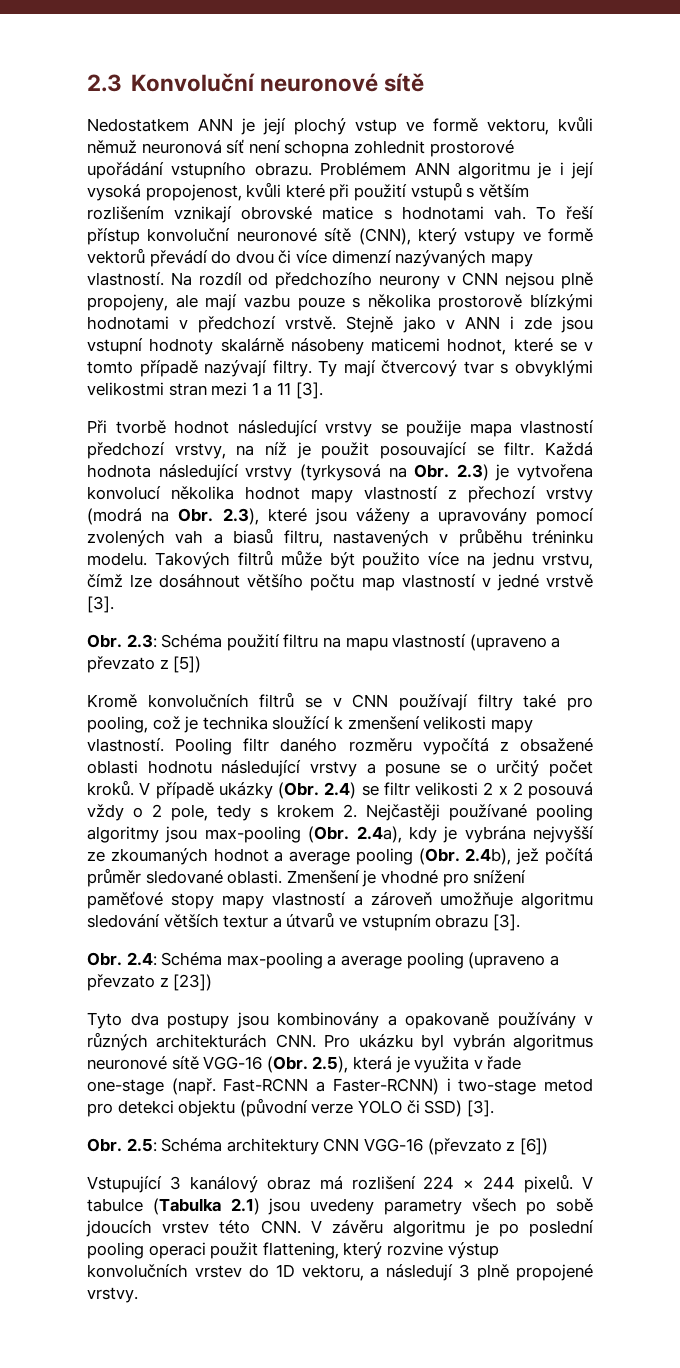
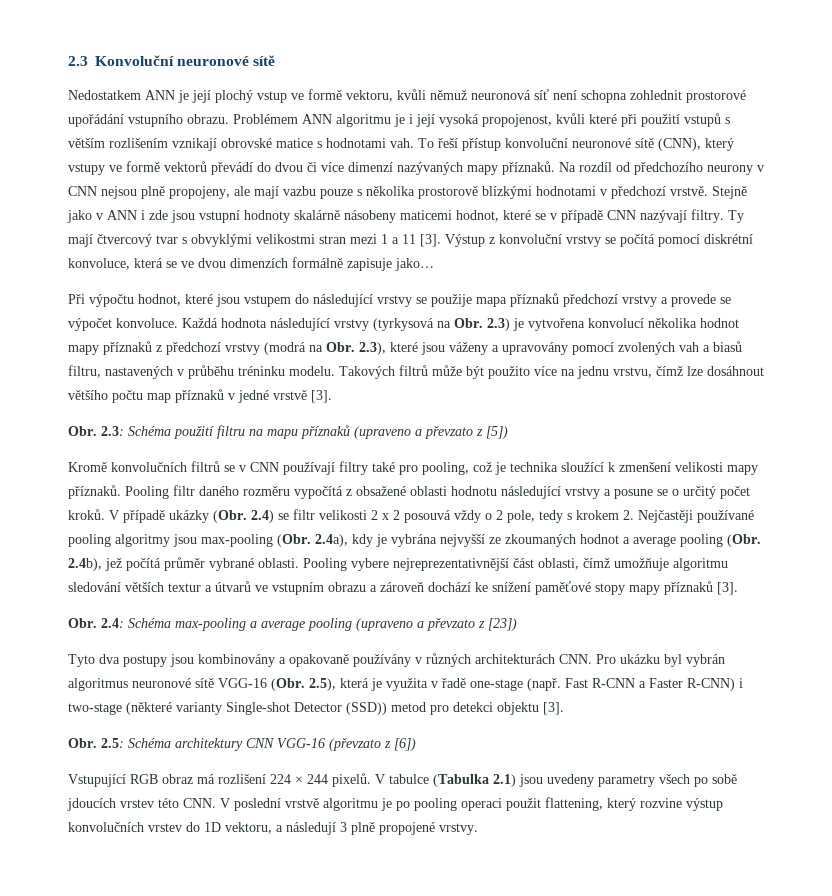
- To řeší přístup konvoluční neuronové sítě (CNN), který vstupy ve formě vektorů převádí do dvou či více dimenzí nazývaných mapy vlastností.
+ To řeší přístup konvoluční neuronové sítě (CNN), který vstupy ve formě vektorů převádí do dvou či více dimenzí nazývaných mapy příznaků.
- Stejně jako v ANN i zde jsou vstupní hodnoty skalárně násobeny maticemi hodnot, které se v tomto případě nazývají filtry.
+ Stejně jako v ANN i zde jsou vstupní hodnoty skalárně násobeny maticemi hodnot, které se v případě CNN nazývají filtry.
- Ty mají čtvercový tvar s obvyklými velikostmi stran mezi 1 a 11 [3].
- Při tvorbě hodnot následující vrstvy se použije mapa vlastností předchozí vrstvy, na níž je použit posouvající se filtr.
+ Ty mají čtvercový tvar s obvyklými velikostmi stran mezi 1 a 11 [3]. Výstup z konvoluční vrstvy se počítá pomocí diskrétní konvoluce, která se ve dvou dimenzích formálně zapisuje jako…
+ Při výpočtu hodnot, které jsou vstupem do následující vrstvy se použije mapa příznaků předchozí vrstvy a provede se výpočet konvoluce.
- Každá hodnota následující vrstvy (tyrkysová na Obr. 2.3) je vytvořena konvolucí několika hodnot mapy vlastností z přechozí vrstvy (modrá na Obr. 2.3), které jsou váženy a upravovány pomocí zvolených vah a biasů filtru, nastavených v průběhu tréninku modelu.
+ Každá hodnota následující vrstvy (tyrkysová na Obr. 2.3) je vytvořena konvolucí několika hodnot mapy příznaků z předchozí vrstvy (modrá na Obr. 2.3), které jsou váženy a upravovány pomocí zvolených vah a biasů filtru, nastavených v průběhu tréninku modelu.
- Takových filtrů může být použito více na jednu vrstvu, čímž lze dosáhnout většího počtu map vlastností v jedné vrstvě [3].
+ Takových filtrů může být použito více na jednu vrstvu, čímž lze dosáhnout většího počtu map příznaků v jedné vrstvě [3].
- Obr. 2.3: Schéma použití filtru na mapu vlastností (upraveno a převzato z [5])
+ Obr. 2.3: Schéma použití filtru na mapu příznaků (upraveno a převzato z [5])
- Kromě konvolučních filtrů se v CNN používají filtry také pro pooling, což je technika sloužící k zmenšení velikosti mapy vlastností.
+ Kromě konvolučních filtrů se v CNN používají filtry také pro pooling, což je technika sloužící k zmenšení velikosti mapy příznaků.
- V případě ukázky (Obr. 2.4) se filtr velikosti 2 x 2 posouvá vždy o 2 pole, tedy s krokem 2. Nejčastěji používané pooling algoritmy jsou max-pooling (Obr. 2.4a), kdy je vybrána nejvyšší ze zkoumaných hodnot a average pooling (Obr. 2.4b), jež počítá průměr sledované oblasti. Zmenšení je vhodné pro snížení paměťové stopy mapy vlastností a zároveň umožňuje algoritmu sledování větších textur a útvarů ve vstupním obrazu [3].
+ V případě ukázky (Obr. 2.4) se filtr velikosti 2 x 2 posouvá vždy o 2 pole, tedy s krokem 2. Nejčastěji používané pooling algoritmy jsou max-pooling (Obr. 2.4a), kdy je vybrána nejvyšší ze zkoumaných hodnot a average pooling (Obr. 2.4b), jež počítá průměr vybrané oblasti. Pooling vybere nejreprezentativnější část oblasti, čímž umožňuje algoritmu sledování větších textur a útvarů ve vstupním obrazu a zároveň dochází ke snížení paměťové stopy mapy příznaků [3].
- Tyto dva postupy jsou kombinovány a opakovaně používány v různých architekturách CNN. Pro ukázku byl vybrán algoritmus neuronové sítě VGG-16 (Obr. 2.5), která je využita v řade one-stage (např.
+ Tyto dva postupy jsou kombinovány a opakovaně používány v různých architekturách CNN. Pro ukázku byl vybrán algoritmus neuronové sítě VGG-16 (Obr. 2.5), která je využita v řadě one-stage (např.
- Fast-RCNN a Faster-RCNN) i two-stage metod pro detekci objektu (původní verze YOLO či SSD) [3].
+ Fast R-CNN a Faster R-CNN) i two-stage (některé varianty Single-shot Detector (SSD)) metod pro detekci objektu [3].
- Vstupující 3 kanálový obraz má rozlišení 224 × 244 pixelů.
+ Vstupující RGB obraz má rozlišení 224 × 244 pixelů.
- V tabulce (Tabulka 2.1) jsou uvedeny parametry všech po sobě jdoucích vrstev této CNN. V závěru algoritmu je po poslední pooling operaci použit flattening, který rozvine výstup konvolučních vrstev do 1D vektoru, a následují 3 plně propojené vrstvy.
+ V tabulce (Tabulka 2.1) jsou uvedeny parametry všech po sobě jdoucích vrstev této CNN. V poslední vrstvě algoritmu je po pooling operaci použit flattening, který rozvine výstup konvolučních vrstev do 1D vektoru, a následují 3 plně propojené vrstvy.

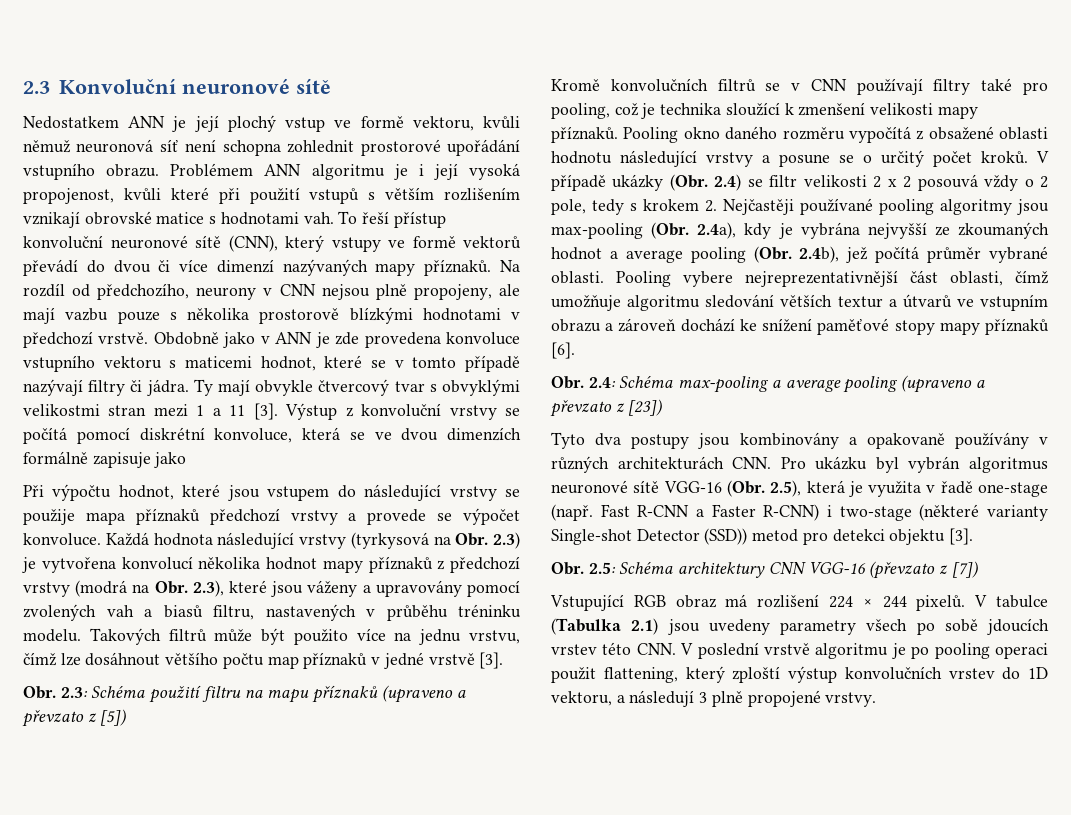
- Na rozdíl od předchozího neurony v CNN nejsou plně propojeny, ale mají vazbu pouze s několika prostorově blízkými hodnotami v předchozí vrstvě.
+ Na rozdíl od předchozího, neurony v CNN nejsou plně propojeny, ale mají vazbu pouze s několika prostorově blízkými hodnotami v předchozí vrstvě.
- Stejně jako v ANN i zde jsou vstupní hodnoty skalárně násobeny maticemi hodnot, které se v případě CNN nazývají filtry.
+ Obdobně jako v ANN je zde provedena konvoluce vstupního vektoru s maticemi hodnot, které se v tomto případě nazývají filtry či jádra.
- Ty mají čtvercový tvar s obvyklými velikostmi stran mezi 1 a 11 [3].
+ Ty mají obvykle čtvercový tvar s obvyklými velikostmi stran mezi 1 a 11 [3].
- Výstup z konvoluční vrstvy se počítá pomocí diskrétní konvoluce, která se ve dvou dimenzích formálně zapisuje jako…
+ Výstup z konvoluční vrstvy se počítá pomocí diskrétní konvoluce, která se ve dvou dimenzích formálně zapisuje jako
- Pooling filtr daného rozměru vypočítá z obsažené oblasti hodnotu následující vrstvy a posune se o určitý počet kroků.
+ Pooling okno daného rozměru vypočítá z obsažené oblasti hodnotu následující vrstvy a posune se o určitý počet kroků.
- Pooling vybere nejreprezentativnější část oblasti, čímž umožňuje algoritmu sledování větších textur a útvarů ve vstupním obrazu a zároveň dochází ke snížení paměťové stopy mapy příznaků [3].
+ Pooling vybere nejreprezentativnější část oblasti, čímž umožňuje algoritmu sledování větších textur a útvarů ve vstupním obrazu a zároveň dochází ke snížení paměťové stopy mapy příznaků [6].
- Obr. 2.5: Schéma architektury CNN VGG-16 (převzato z [6])
+ Obr. 2.5: Schéma architektury CNN VGG-16 (převzato z [7])
- V tabulce (Tabulka 2.1) jsou uvedeny parametry všech po sobě jdoucích vrstev této CNN. V poslední vrstvě algoritmu je po pooling operaci použit flattening, který rozvine výstup konvolučních vrstev do 1D vektoru, a následují 3 plně propojené vrstvy.
+ V tabulce (Tabulka 2.1) jsou uvedeny parametry všech po sobě jdoucích vrstev této CNN. V poslední vrstvě algoritmu je po pooling operaci použit flattening, který zploští výstup konvolučních vrstev do 1D vektoru, a následují 3 plně propojené vrstvy.

